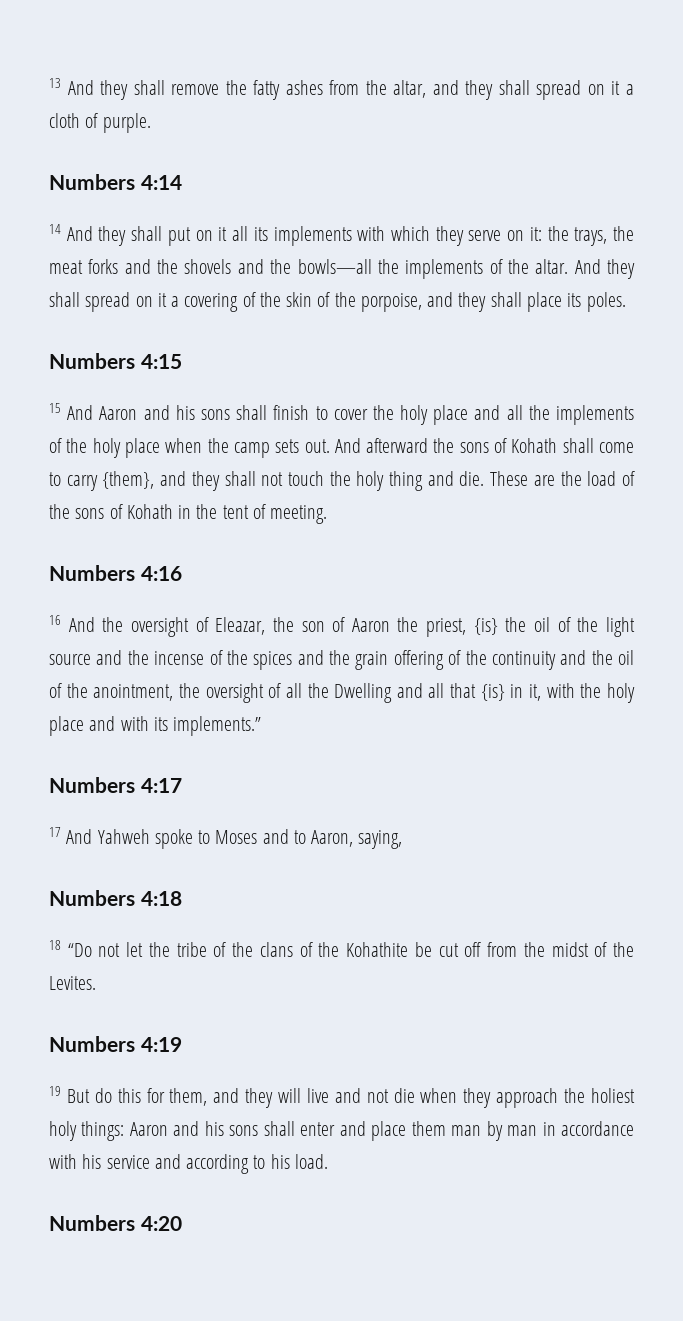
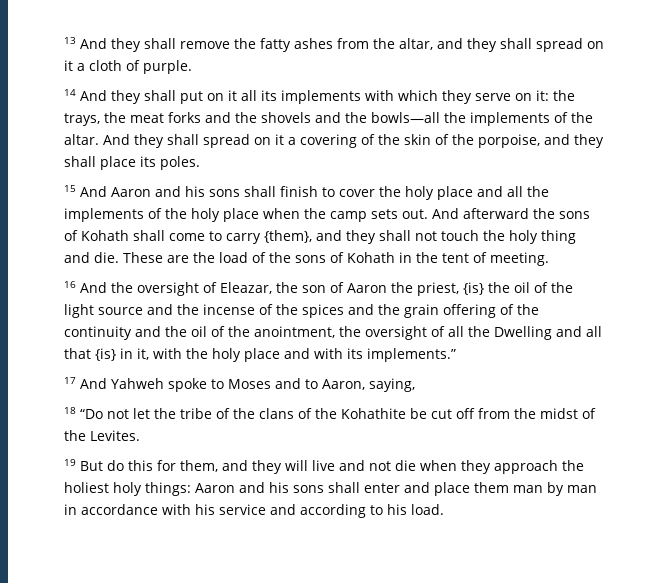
- Numbers 4:14
- Numbers 4:15
- Numbers 4:16
- Numbers 4:17
- Numbers 4:18
- Numbers 4:19
- Numbers 4:20

